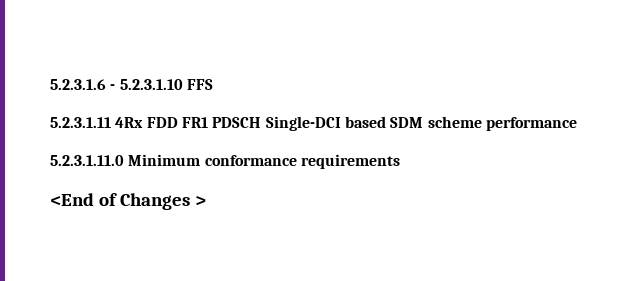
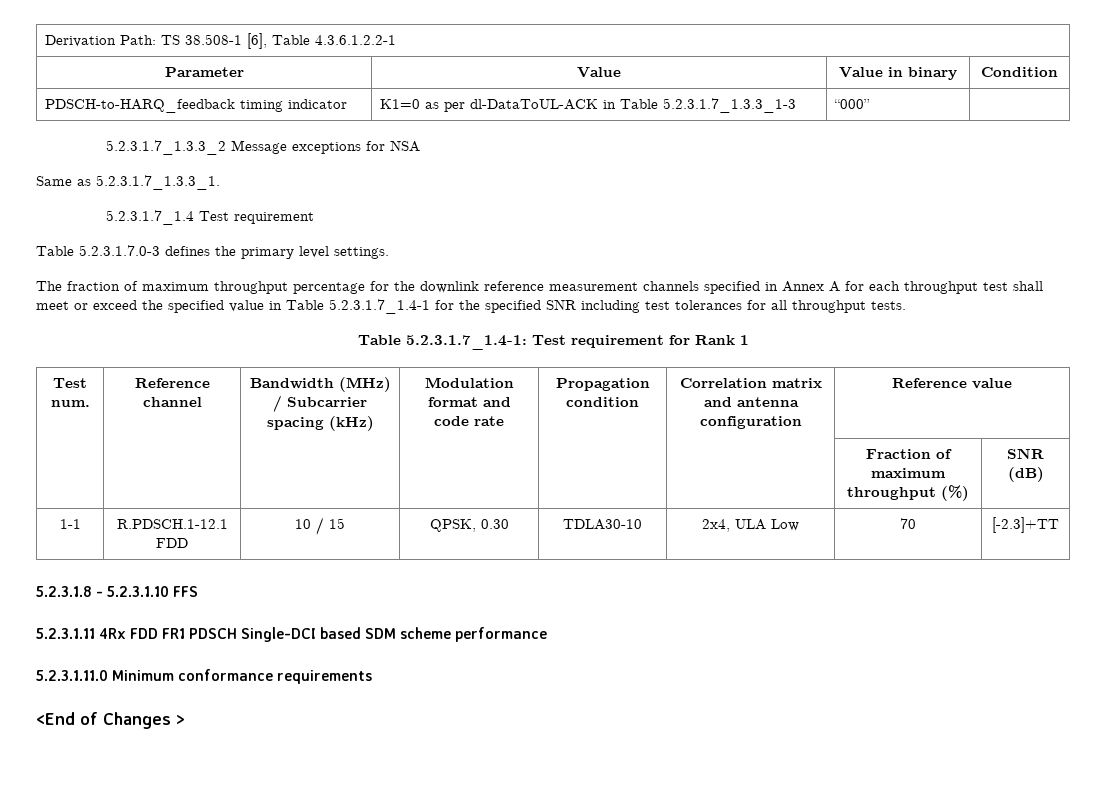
- 5.2.3.1.6 - 5.2.3.1.10 FFS
+ Derivation Path: TS 38.508-1 [6], Table 4.3.6.1.2.2-1
+ Parameter | Value | Value in binary | Condition
+ PDSCH-to-HARQ_feedback timing indicator | K1=0 as per dl-DataToUL-ACK in Table 5.2.3.1.7_1.3.3_1-3 | “000” |
+ 5.2.3.1.7_1.3.3_2 Message exceptions for NSA
+ Same as 5.2.3.1.7_1.3.3_1.
+ 5.2.3.1.7_1.4 Test requirement
+ Table 5.2.3.1.7.0-3 defines the primary level settings.
+ The fraction of maximum throughput percentage for the downlink reference measurement channels specified in Annex A for each throughput test shall meet or exceed the specified value in Table 5.2.3.1.7_1.4-1 for the specified SNR including test tolerances for all throughput tests.
+ Table 5.2.3.1.7_1.4-1: Test requirement for Rank 1
+ Test num. | Reference channel | Bandwidth (MHz) / Subcarrier spacing (kHz) | Modulation format and code rate | Propagation condition | Correlation matrix and antenna configuration | Reference value
+ | | | | | | Fraction of maximum throughput (%) | SNR (dB)
+ 1-1 | R.PDSCH.1-12.1 FDD | 10 / 15 | QPSK, 0.30 | TDLA30-10 | 2x4, ULA Low | 70 | [-2.3]+TT
+ 5.2.3.1.8 - 5.2.3.1.10 FFS

